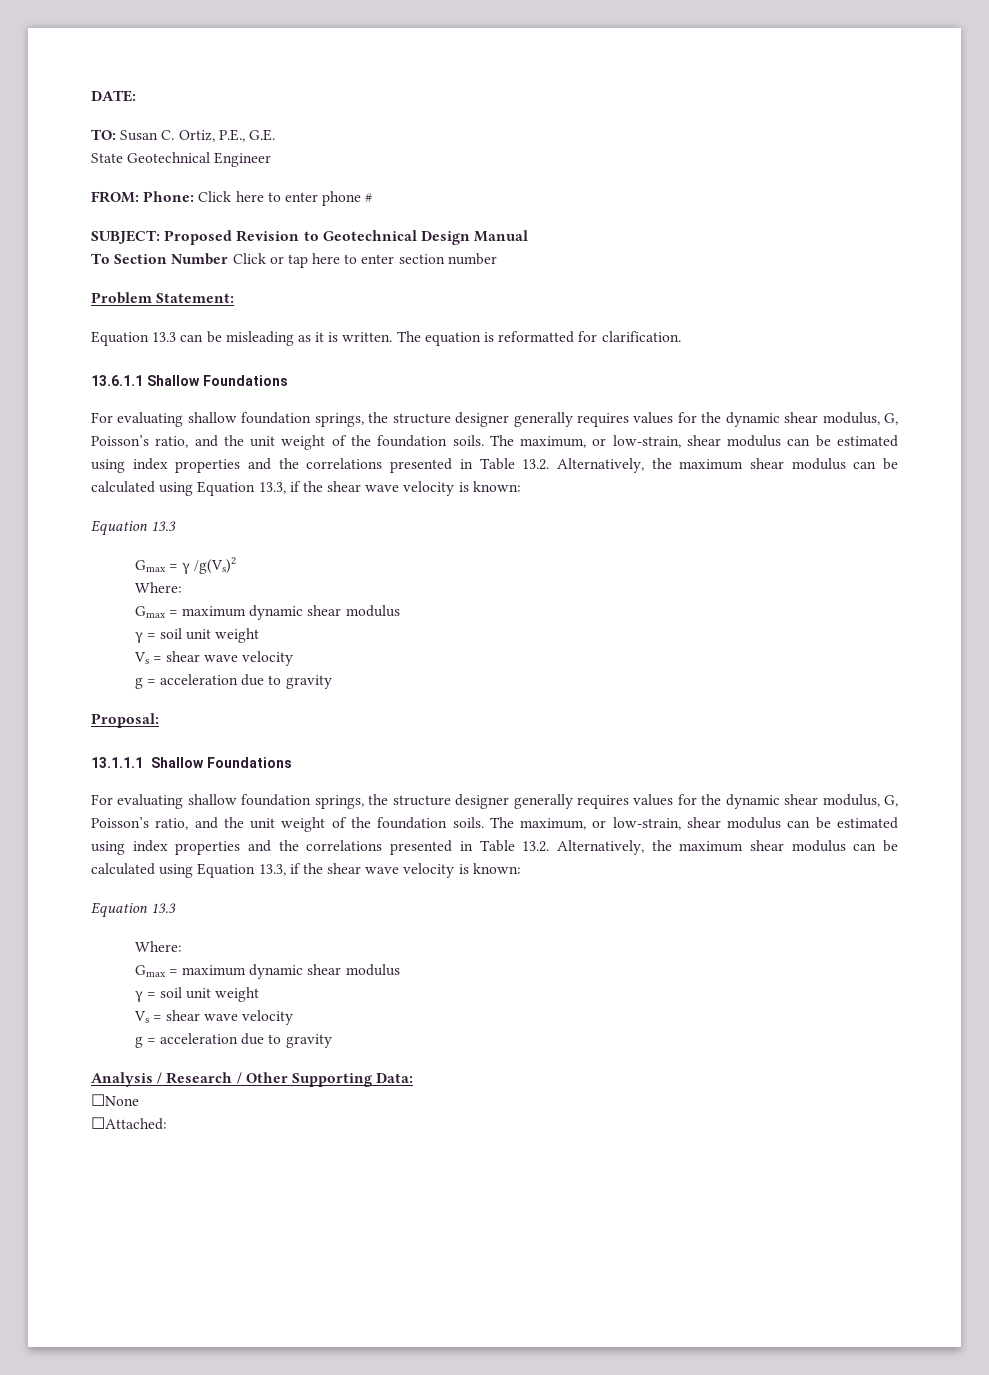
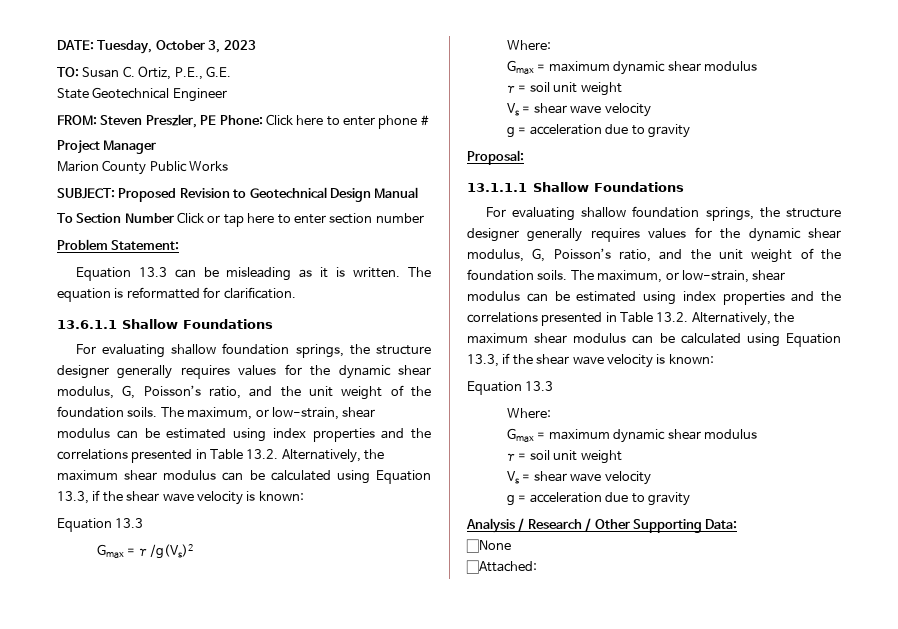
- DATE:
+ DATE: Tuesday, October 3, 2023
- FROM: Phone: Click here to enter phone #
+ FROM: Steven Preszler, PE Phone: Click here to enter phone #
+ Project Manager
+ Marion County Public Works

